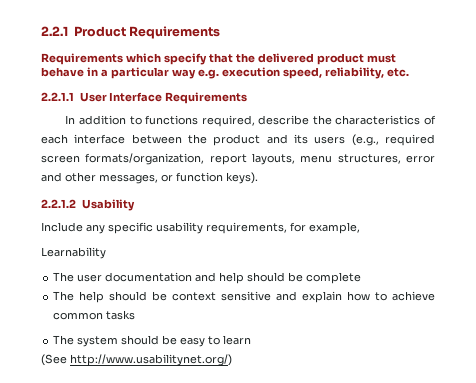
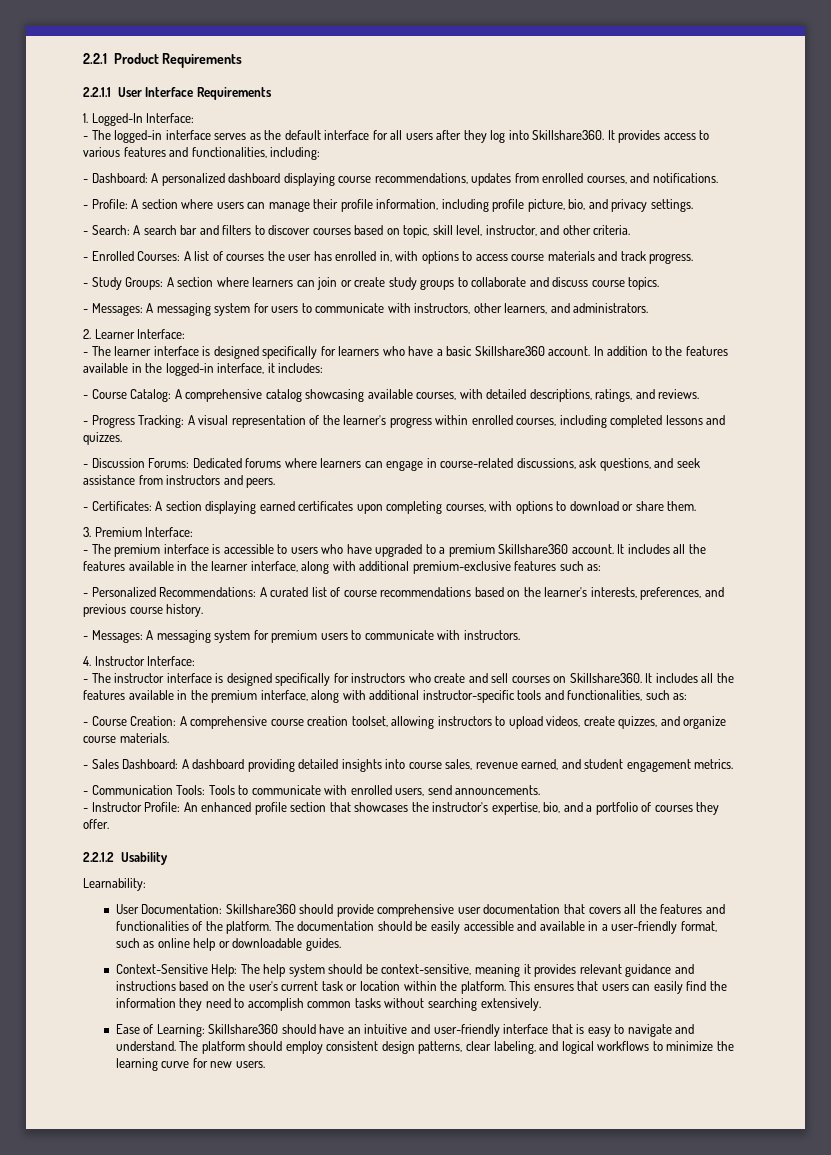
- Requirements which specify that the delivered product must behave in a particular way e.g. execution speed, reliability, etc.
  2.2.1.1 User Interface Requirements
- In addition to functions required, describe the characteristics of each interface between the product and its users (e.g., required screen formats/organization, report layouts, menu structures, error and other messages, or function keys).
+ 1. Logged-In Interface:
+ - The logged-in interface serves as the default interface for all users after they log into Skillshare360. It provides access to various features and functionalities, including:
+ - Dashboard: A personalized dashboard displaying course recommendations, updates from enrolled courses, and notifications.
+ - Profile: A section where users can manage their profile information, including profile picture, bio, and privacy settings.
+ - Search: A search bar and filters to discover courses based on topic, skill level, instructor, and other criteria.
+ - Enrolled Courses: A list of courses the user has enrolled in, with options to access course materials and track progress.
+ - Study Groups: A section where learners can join or create study groups to collaborate and discuss course topics.
+ - Messages: A messaging system for users to communicate with instructors, other learners, and administrators.
+ 2. Learner Interface:
+ - The learner interface is designed specifically for learners who have a basic Skillshare360 account. In addition to the features available in the logged-in interface, it includes:
+ - Course Catalog: A comprehensive catalog showcasing available courses, with detailed descriptions, ratings, and reviews.
+ - Progress Tracking: A visual representation of the learner's progress within enrolled courses, including completed lessons and quizzes.
+ - Discussion Forums: Dedicated forums where learners can engage in course-related discussions, ask questions, and seek assistance from instructors and peers.
+ - Certificates: A section displaying earned certificates upon completing courses, with options to download or share them.
+ 3. Premium Interface:
+ - The premium interface is accessible to users who have upgraded to a premium Skillshare360 account. It includes all the features available in the learner interface, along with additional premium-exclusive features such as:
+ - Personalized Recommendations: A curated list of course recommendations based on the learner's interests, preferences, and previous course history.
+ - Messages: A messaging system for premium users to communicate with instructors.
+ 4. Instructor Interface:
+ - The instructor interface is designed specifically for instructors who create and sell courses on Skillshare360. It includes all the features available in the premium interface, along with additional instructor-specific tools and functionalities, such as:
+ - Course Creation: A comprehensive course creation toolset, allowing instructors to upload videos, create quizzes, and organize course materials.
+ - Sales Dashboard: A dashboard providing detailed insights into course sales, revenue earned, and student engagement metrics.
+ - Communication Tools: Tools to communicate with enrolled users, send announcements.
+ - Instructor Profile: An enhanced profile section that showcases the instructor's expertise, bio, and a portfolio of courses they offer.
  2.2.1.2 Usability
- Include any specific usability requirements, for example,
- Learnability
- The user documentation and help should be complete
- The help should be context sensitive and explain how to achieve common tasks
- The system should be easy to learn
- (See http://www.usabilitynet.org/)
+ Learnability:
+ User Documentation: Skillshare360 should provide comprehensive user documentation that covers all the features and functionalities of the platform. The documentation should be easily accessible and available in a user-friendly format, such as online help or downloadable guides.
+ Context-Sensitive Help: The help system should be context-sensitive, meaning it provides relevant guidance and instructions based on the user's current task or location within the platform. This ensures that users can easily find the information they need to accomplish common tasks without searching extensively.
+ Ease of Learning: Skillshare360 should have an intuitive and user-friendly interface that is easy to navigate and understand. The platform should employ consistent design patterns, clear labeling, and logical workflows to minimize the learning curve for new users.

